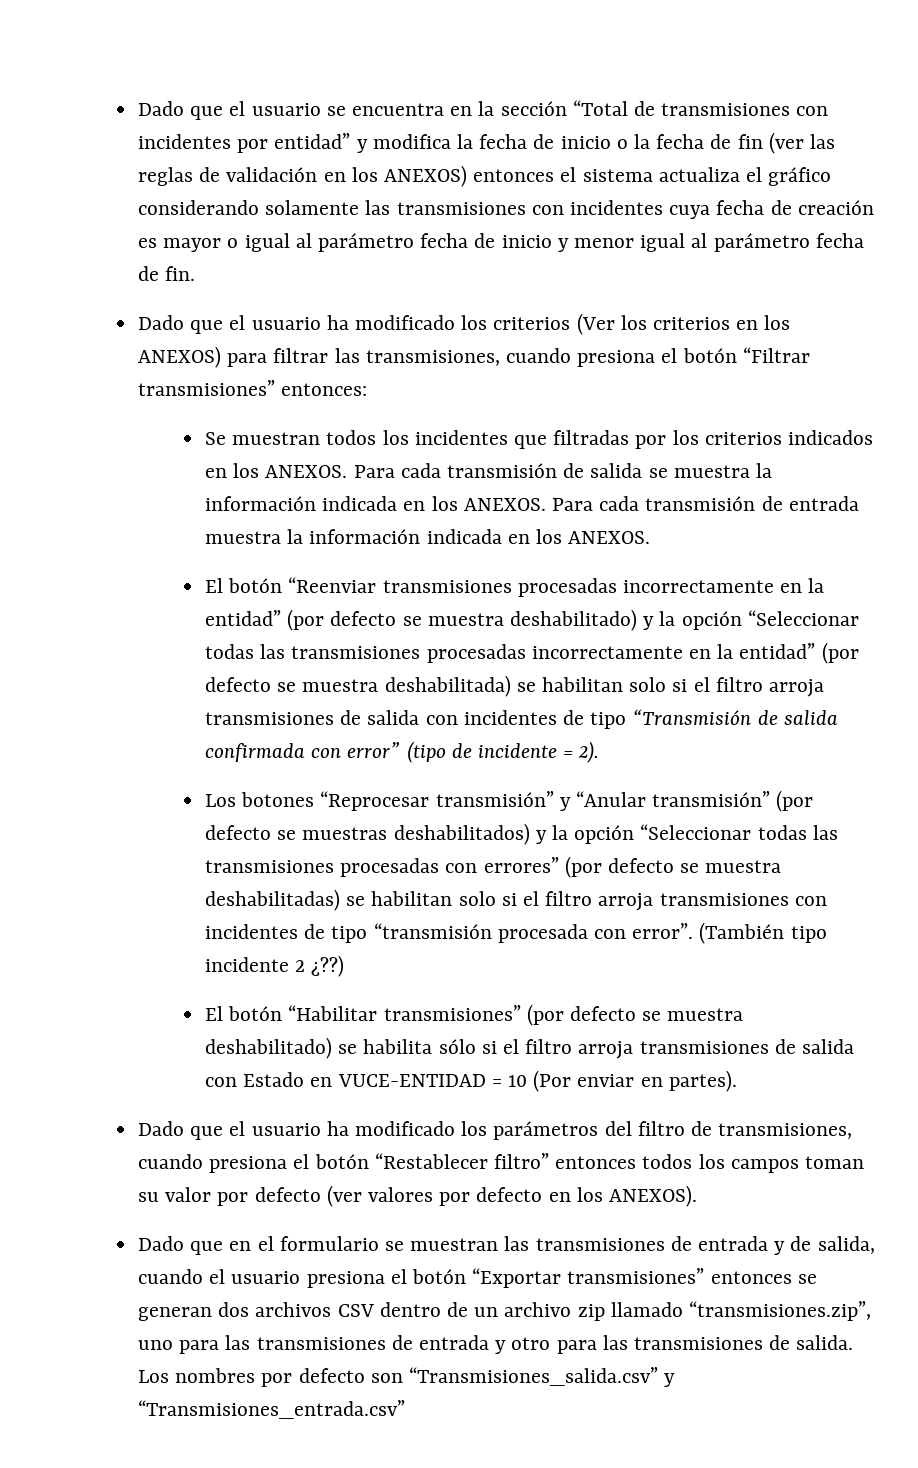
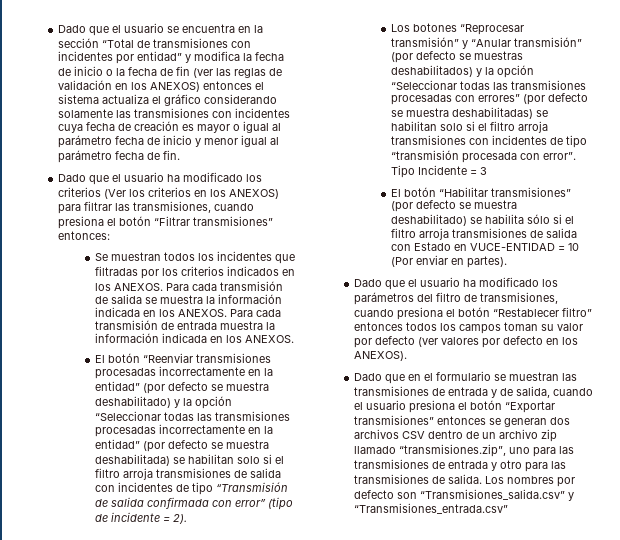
- (También tipo incidente 2 ¿??)
+ Tipo Incidente = 3

